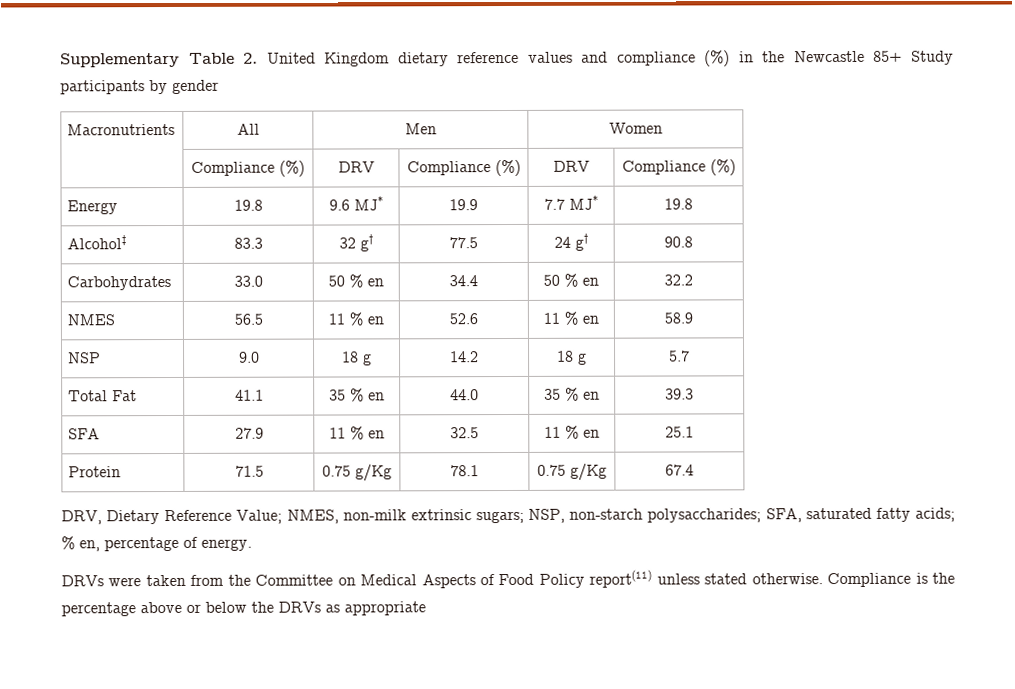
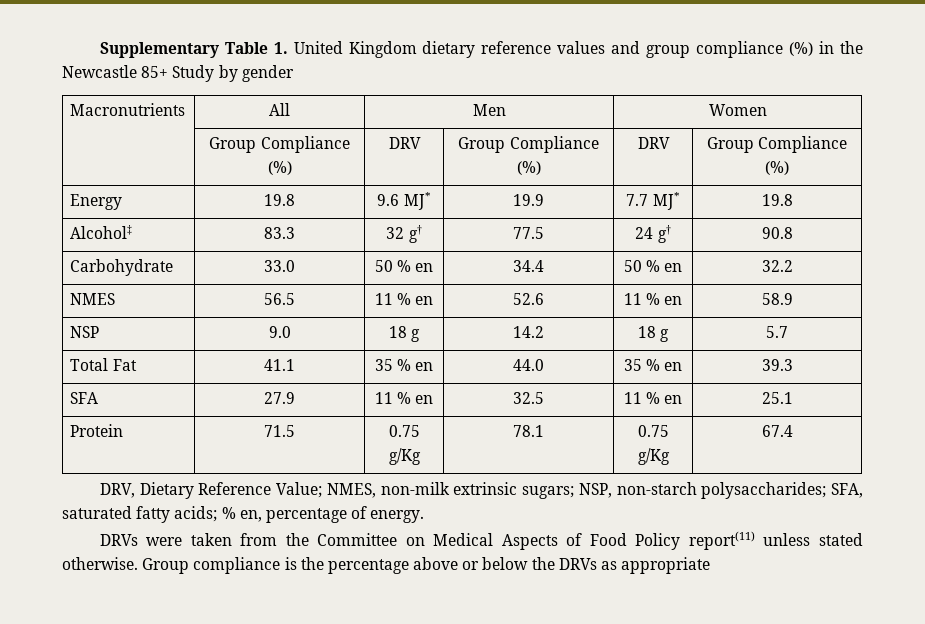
- Supplementary Table 2. United Kingdom dietary reference values and compliance (%) in the Newcastle 85+ Study participants by gender
+ Supplementary Table 1. United Kingdom dietary reference values and group compliance (%) in the Newcastle 85+ Study by gender
- | Compliance (%) | DRV | Compliance (%) | DRV | Compliance (%)
+ | Group Compliance (%) | DRV | Group Compliance (%) | DRV | Group Compliance (%)
- Carbohydrates | 33.0 | 50 % en | 34.4 | 50 % en | 32.2
+ Carbohydrate | 33.0 | 50 % en | 34.4 | 50 % en | 32.2
- Compliance is the percentage above or below the DRVs as appropriate
+ Group compliance is the percentage above or below the DRVs as appropriate

